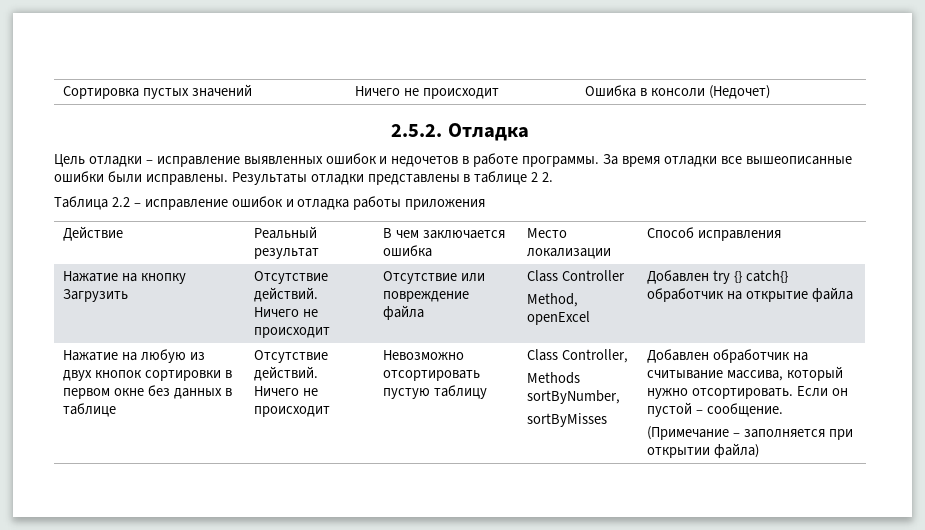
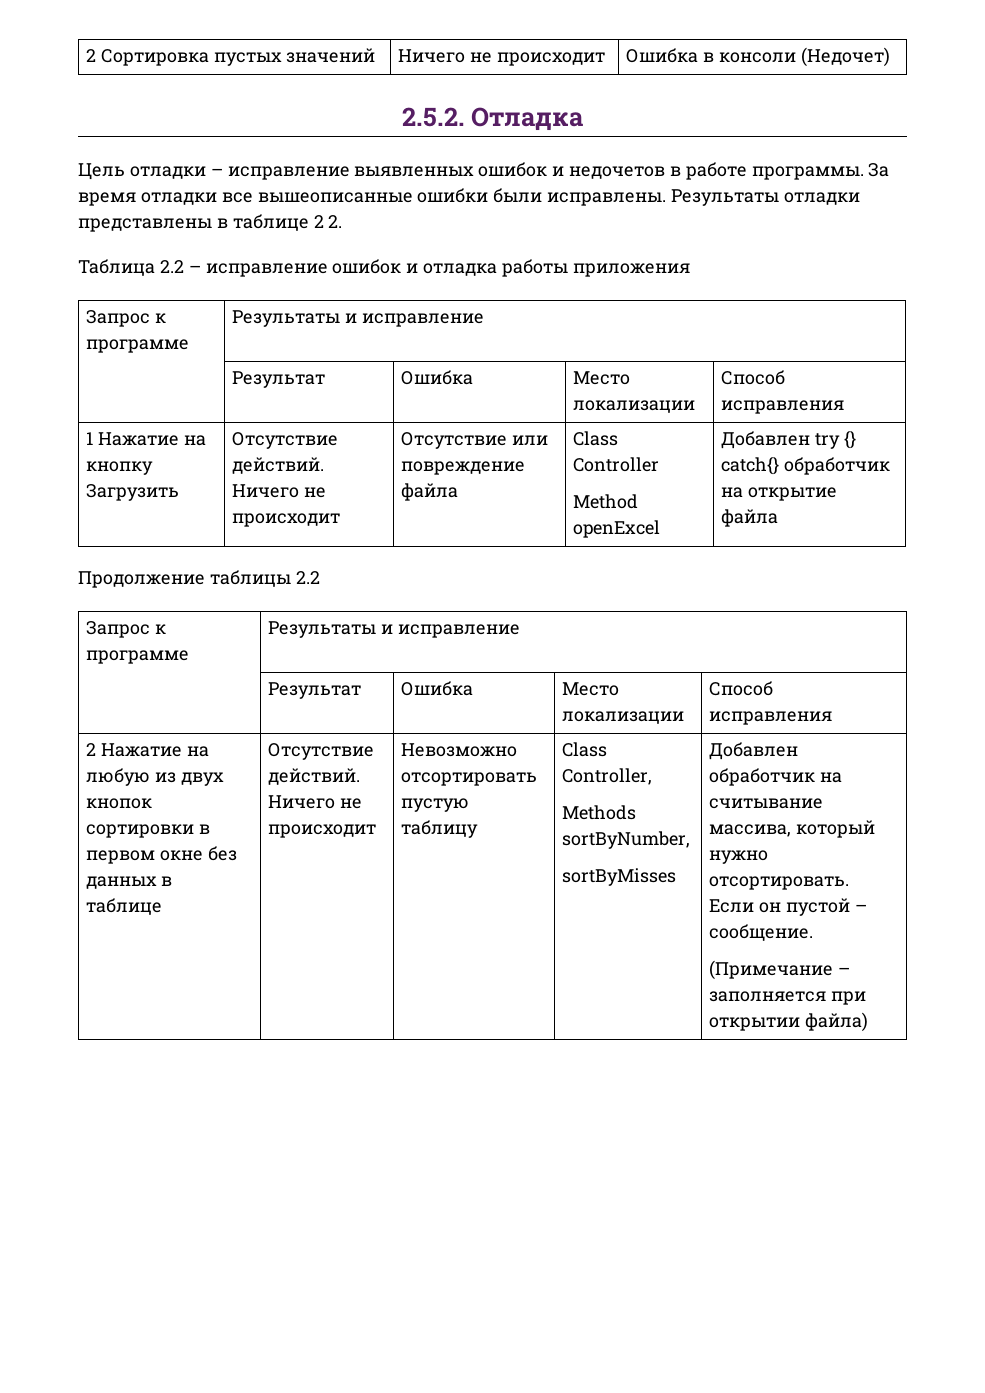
- Сортировка пустых значений | Ничего не происходит | Ошибка в консоли (Недочет)
+ 2 Сортировка пустых значений | Ничего не происходит | Ошибка в консоли (Недочет)
  Таблица 2.2 – исправление ошибок и отладка работы приложения
- Действие | Реальный результат | В чем заключается ошибка | Место локализации | Способ исправления
- Нажатие на кнопку Загрузить | Отсутствие действий. Ничего не происходит | Отсутствие или повреждение файла | Class Controller
- Method, openExcel | Добавлен try {} catch{} обработчик на открытие файла
+ Запрос к программе | Результаты и исправление
+ | Результат | Ошибка | Место локализации | Способ исправления
+ 1 Нажатие на кнопку Загрузить | Отсутствие действий. Ничего не происходит | Отсутствие или повреждение файла | Class Controller
+ Method openExcel | Добавлен try {} catch{} обработчик на открытие файла
- Нажатие на любую из двух кнопок сортировки в первом окне без данных в таблице
+ Продолжение таблицы 2.2
+ Запрос к программе | Результаты и исправление
+ | Результат | Ошибка | Место локализации | Способ исправления
+ 2 Нажатие на любую из двух кнопок сортировки в первом окне без данных в таблице

